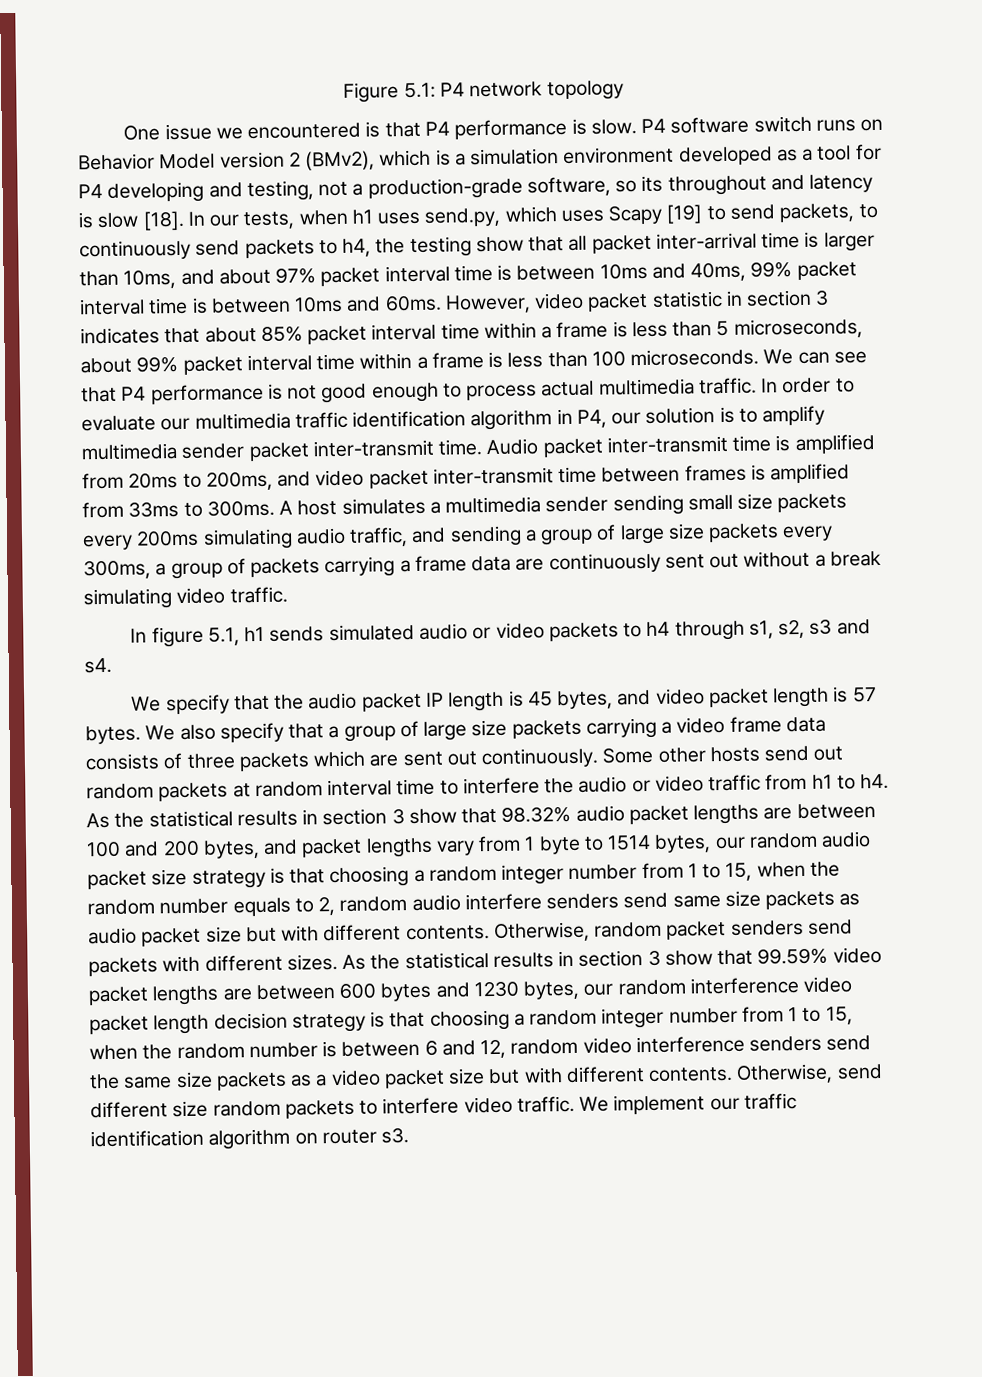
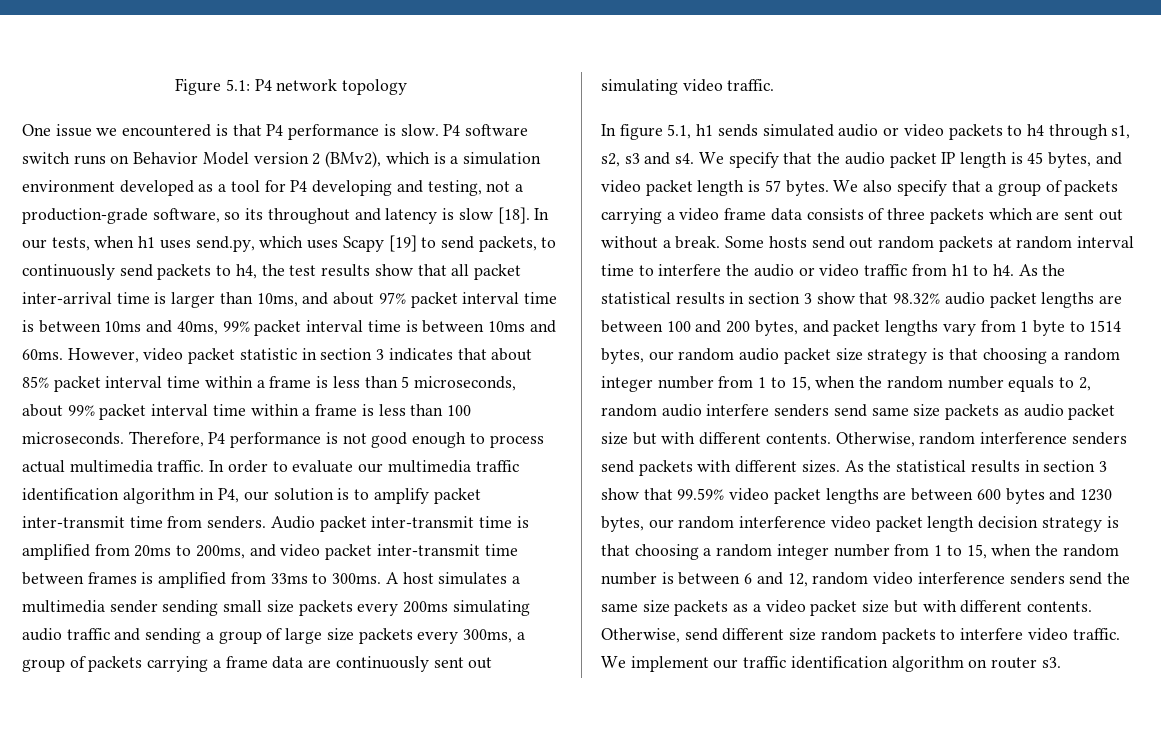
- In our tests, when h1 uses send.py, which uses Scapy [19] to send packets, to continuously send packets to h4, the testing show that all packet inter-arrival time is larger than 10ms, and about 97% packet interval time is between 10ms and 40ms, 99% packet interval time is between 10ms and 60ms.
+ In our tests, when h1 uses send.py, which uses Scapy [19] to send packets, to continuously send packets to h4, the test results show that all packet inter-arrival time is larger than 10ms, and about 97% packet interval time is between 10ms and 40ms, 99% packet interval time is between 10ms and 60ms.
- We can see that P4 performance is not good enough to process actual multimedia traffic.
+ Therefore, P4 performance is not good enough to process actual multimedia traffic.
- In order to evaluate our multimedia traffic identification algorithm in P4, our solution is to amplify multimedia sender packet inter-transmit time.
+ In order to evaluate our multimedia traffic identification algorithm in P4, our solution is to amplify packet inter-transmit time from senders.
- A host simulates a multimedia sender sending small size packets every 200ms simulating audio traffic, and sending a group of large size packets every 300ms, a group of packets carrying a frame data are continuously sent out without a break simulating video traffic.
+ A host simulates a multimedia sender sending small size packets every 200ms simulating audio traffic and sending a group of large size packets every 300ms, a group of packets carrying a frame data are continuously sent out simulating video traffic.
- In figure 5.1, h1 sends simulated audio or video packets to h4 through s1, s2, s3 and s4.
- We specify that the audio packet IP length is 45 bytes, and video packet length is 57 bytes.
+ In figure 5.1, h1 sends simulated audio or video packets to h4 through s1, s2, s3 and s4. We specify that the audio packet IP length is 45 bytes, and video packet length is 57 bytes.
- We also specify that a group of large size packets carrying a video frame data consists of three packets which are sent out continuously. Some other hosts send out random packets at random interval time to interfere the audio or video traffic from h1 to h4.
+ We also specify that a group of packets carrying a video frame data consists of three packets which are sent out without a break. Some hosts send out random packets at random interval time to interfere the audio or video traffic from h1 to h4.
- Otherwise, random packet senders send packets with different sizes.
+ Otherwise, random interference senders send packets with different sizes.

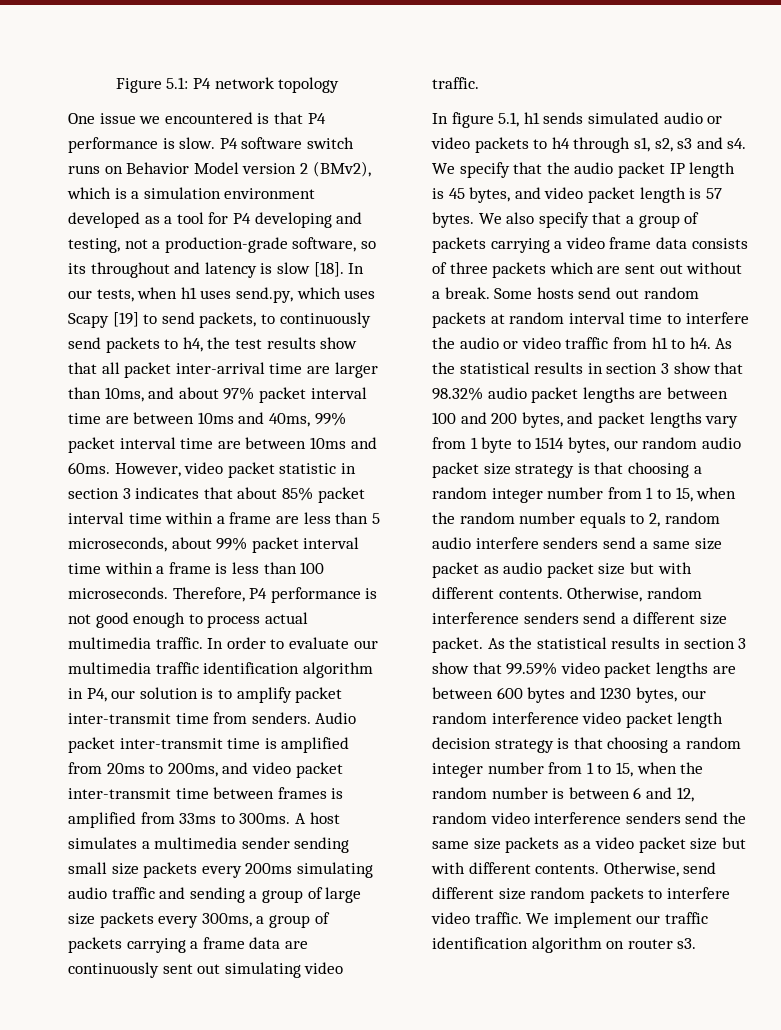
- In our tests, when h1 uses send.py, which uses Scapy [19] to send packets, to continuously send packets to h4, the test results show that all packet inter-arrival time is larger than 10ms, and about 97% packet interval time is between 10ms and 40ms, 99% packet interval time is between 10ms and 60ms.
+ In our tests, when h1 uses send.py, which uses Scapy [19] to send packets, to continuously send packets to h4, the test results show that all packet inter-arrival time are larger than 10ms, and about 97% packet interval time are between 10ms and 40ms, 99% packet interval time are between 10ms and 60ms.
- However, video packet statistic in section 3 indicates that about 85% packet interval time within a frame is less than 5 microseconds, about 99% packet interval time within a frame is less than 100 microseconds.
+ However, video packet statistic in section 3 indicates that about 85% packet interval time within a frame are less than 5 microseconds, about 99% packet interval time within a frame is less than 100 microseconds.
- As the statistical results in section 3 show that 98.32% audio packet lengths are between 100 and 200 bytes, and packet lengths vary from 1 byte to 1514 bytes, our random audio packet size strategy is that choosing a random integer number from 1 to 15, when the random number equals to 2, random audio interfere senders send same size packets as audio packet size but with different contents.
+ As the statistical results in section 3 show that 98.32% audio packet lengths are between 100 and 200 bytes, and packet lengths vary from 1 byte to 1514 bytes, our random audio packet size strategy is that choosing a random integer number from 1 to 15, when the random number equals to 2, random audio interfere senders send a same size packet as audio packet size but with different contents.
- Otherwise, random interference senders send packets with different sizes.
+ Otherwise, random interference senders send a different size packet.

